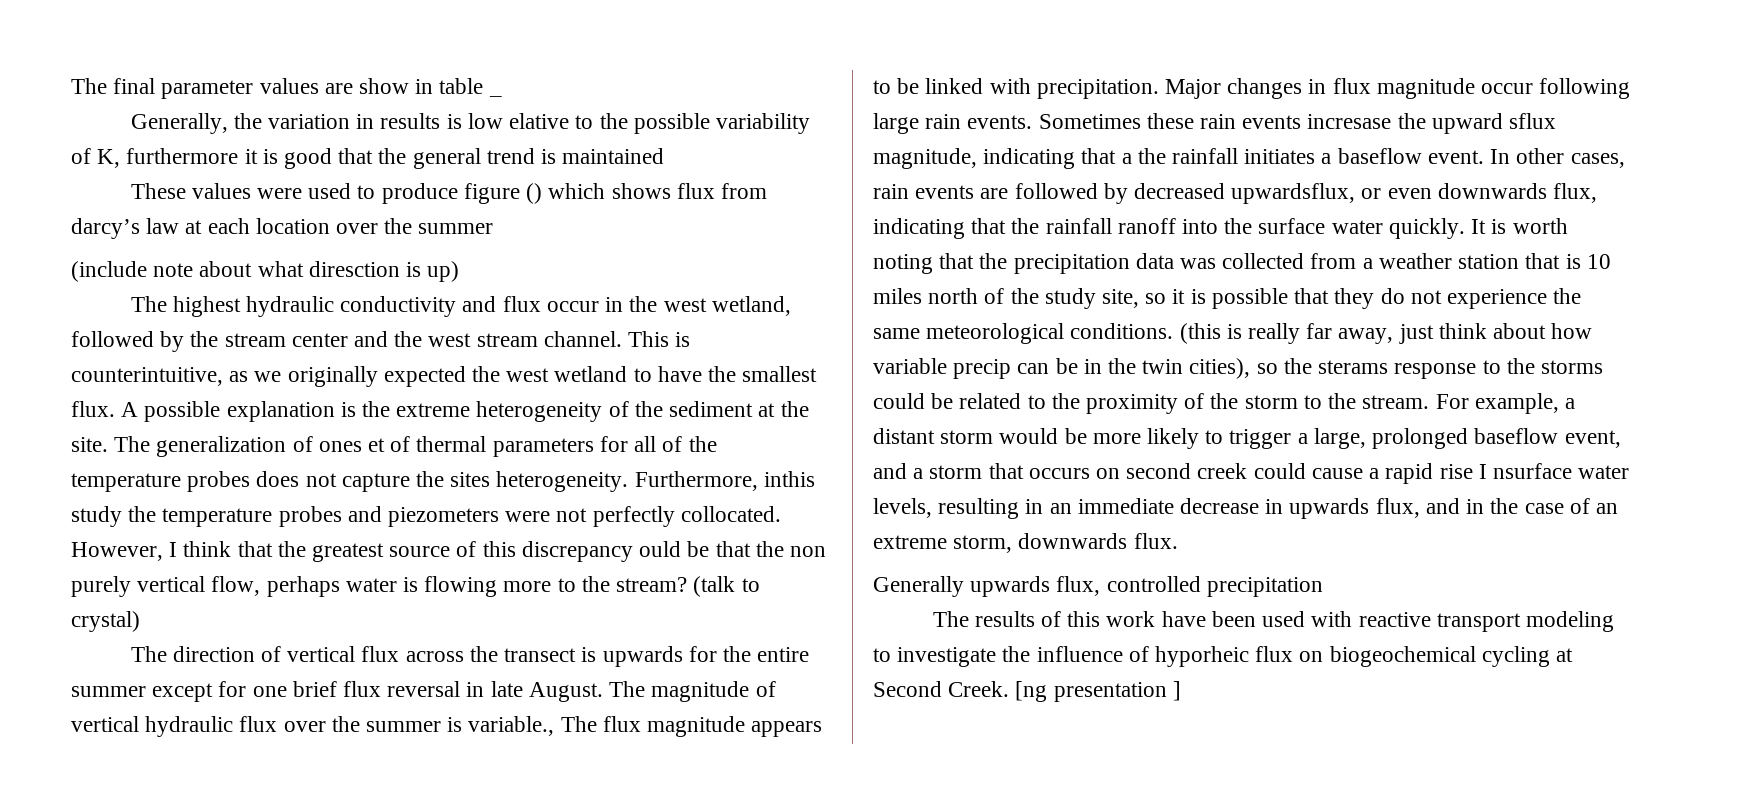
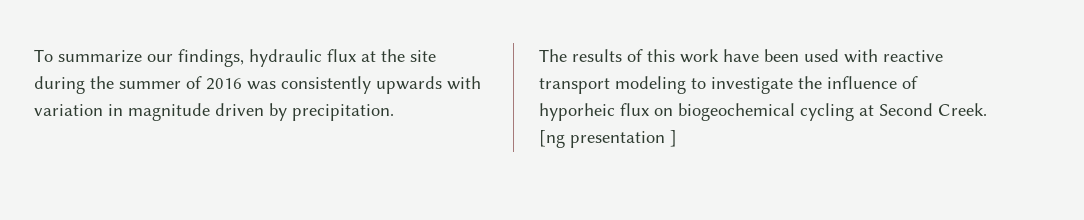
- The final parameter values are show in table _
- Generally, the variation in results is low elative to the possible variability of K, furthermore it is good that the general trend is maintained
- These values were used to produce figure () which shows flux from darcy’s law at each location over the summer
- (include note about what diresction is up)
- The highest hydraulic conductivity and flux occur in the west wetland, followed by the stream center and the west stream channel. This is counterintuitive, as we originally expected the west wetland to have the smallest flux. A possible explanation is the extreme heterogeneity of the sediment at the site. The generalization of ones et of thermal parameters for all of the temperature probes does not capture the sites heterogeneity. Furthermore, inthis study the temperature probes and piezometers were not perfectly collocated. However, I think that the greatest source of this discrepancy ould be that the non purely vertical flow, perhaps water is flowing more to the stream? (talk to crystal)
- The direction of vertical flux across the transect is upwards for the entire summer except for one brief flux reversal in late August. The magnitude of vertical hydraulic flux over the summer is variable., The flux magnitude appears to be linked with precipitation. Major changes in flux magnitude occur following large rain events. Sometimes these rain events incresase the upward sflux magnitude, indicating that a the rainfall initiates a baseflow event. In other cases, rain events are followed by decreased upwardsflux, or even downwards flux, indicating that the rainfall ranoff into the surface water quickly. It is worth noting that the precipitation data was collected from a weather station that is 10 miles north of the study site, so it is possible that they do not experience the same meteorological conditions. (this is really far away, just think about how variable precip can be in the twin cities), so the sterams response to the storms could be related to the proximity of the storm to the stream. For example, a distant storm would be more likely to trigger a large, prolonged baseflow event, and a storm that occurs on second creek could cause a rapid rise I nsurface water levels, resulting in an immediate decrease in upwards flux, and in the case of an extreme storm, downwards flux.
- Generally upwards flux, controlled precipitation
+ To summarize our findings, hydraulic flux at the site during the summer of 2016 was consistently upwards with variation in magnitude driven by precipitation.

